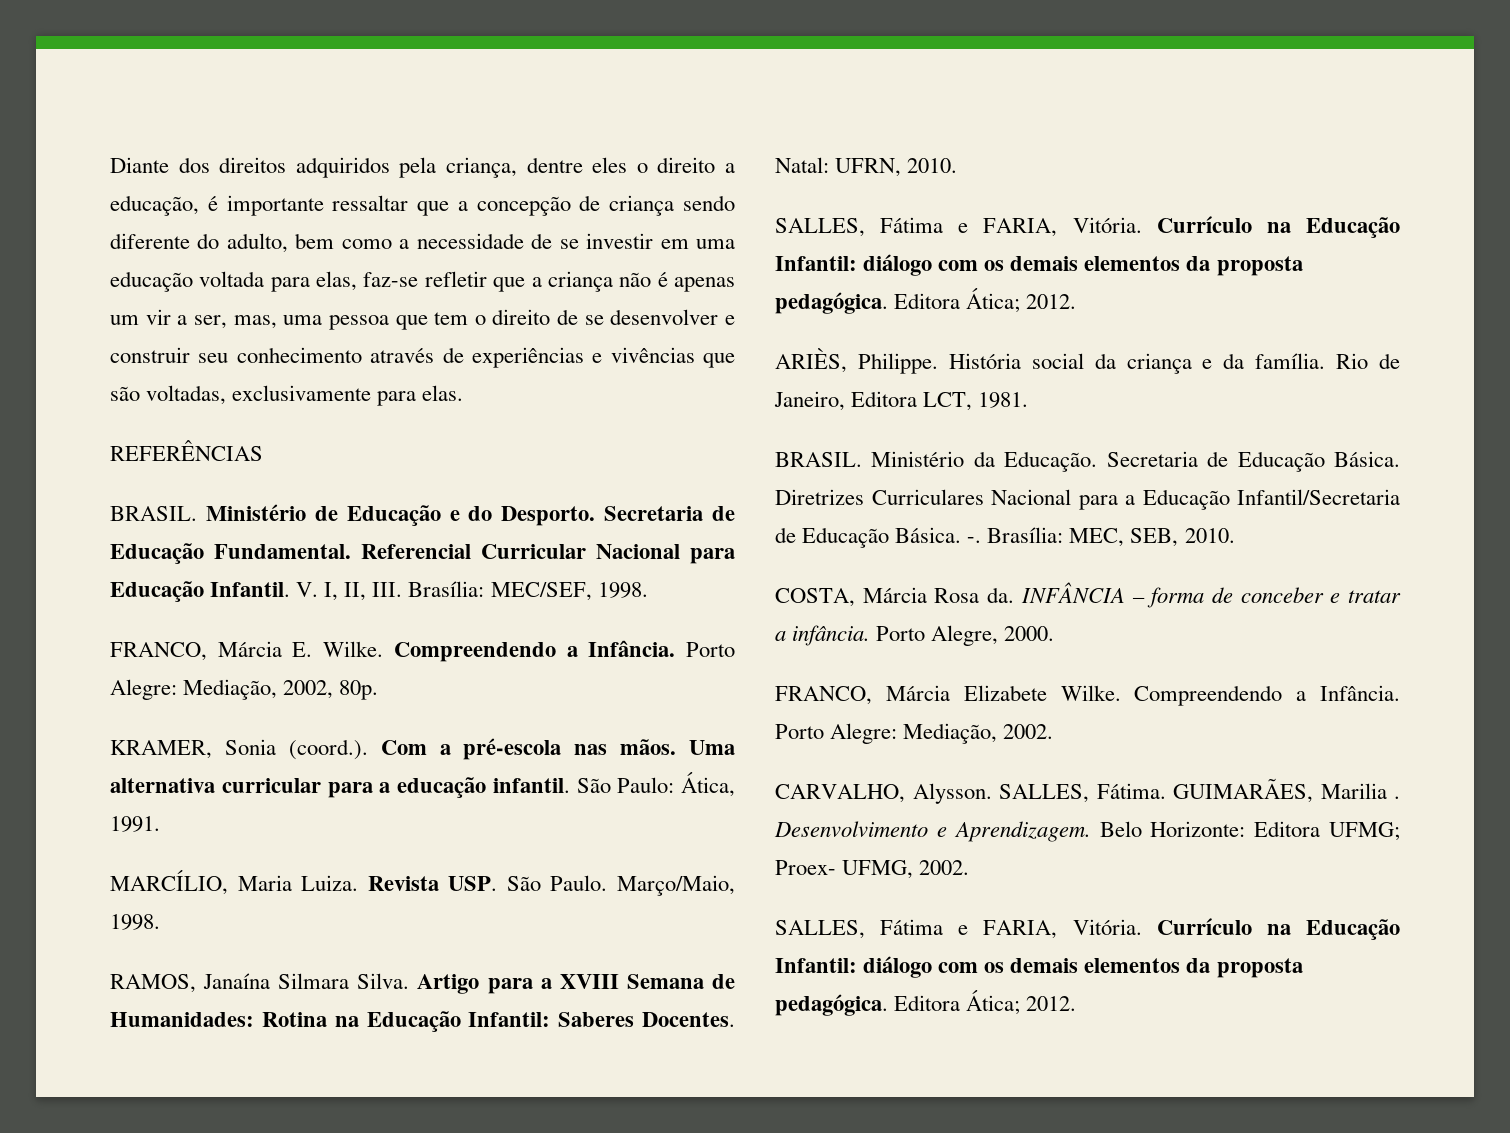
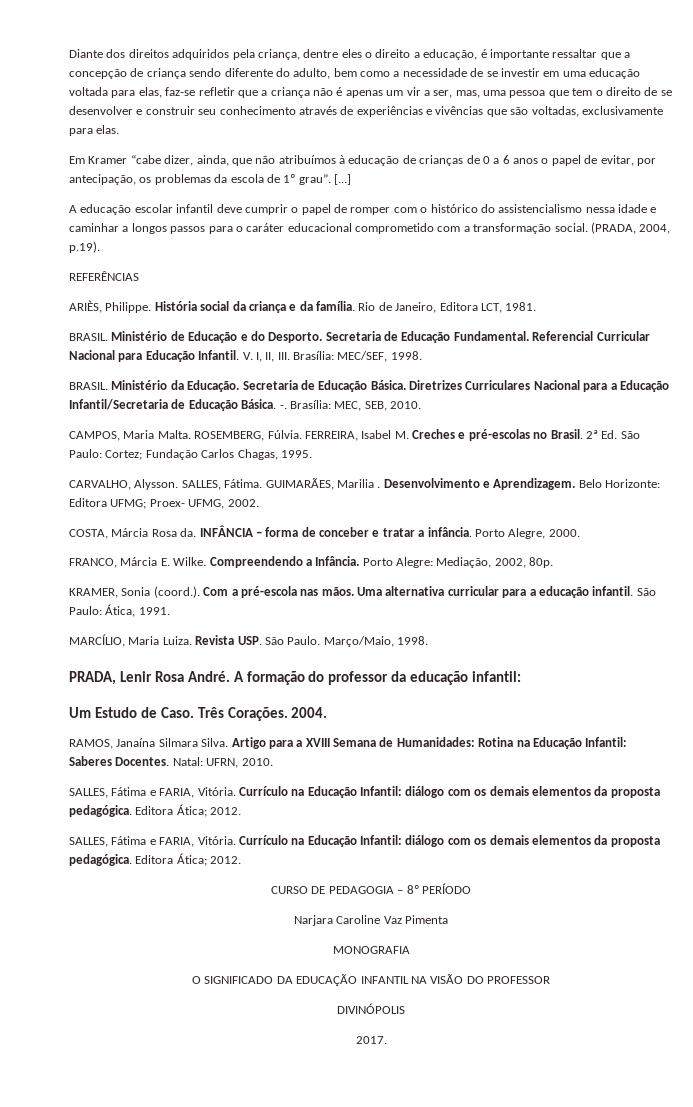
+ Em Kramer “cabe dizer, ainda, que não atribuímos à educação de crianças de 0 a 6 anos o papel de evitar, por antecipação, os problemas da escola de 1º grau”. [...]
+ A educação escolar infantil deve cumprir o papel de romper com o histórico do assistencialismo nessa idade e caminhar a longos passos para o caráter educacional comprometido com a transformação social. (PRADA, 2004, p.19).
  REFERÊNCIAS
+ ARIÈS, Philippe. História social da criança e da família. Rio de Janeiro, Editora LCT, 1981.
+ BRASIL. Ministério da Educação. Secretaria de Educação Básica. Diretrizes Curriculares Nacional para a Educação Infantil/Secretaria de Educação Básica. -. Brasília: MEC, SEB, 2010.
+ CAMPOS, Maria Malta. ROSEMBERG, Fúlvia. FERREIRA, Isabel M. Creches e pré-escolas no Brasil. 2ª Ed. São Paulo: Cortez; Fundação Carlos Chagas, 1995.
+ CARVALHO, Alysson. SALLES, Fátima. GUIMARÃES, Marilia . Desenvolvimento e Aprendizagem. Belo Horizonte: Editora UFMG; Proex- UFMG, 2002.
+ COSTA, Márcia Rosa da. INFÂNCIA – forma de conceber e tratar a infância. Porto Alegre, 2000.
+ PRADA, Lenir Rosa André. A formação do professor da educação infantil:
+ Um Estudo de Caso. Três Corações. 2004.
- ARIÈS, Philippe. História social da criança e da família. Rio de Janeiro, Editora LCT, 1981.
- BRASIL. Ministério da Educação. Secretaria de Educação Básica. Diretrizes Curriculares Nacional para a Educação Infantil/Secretaria de Educação Básica. -. Brasília: MEC, SEB, 2010.
- COSTA, Márcia Rosa da. INFÂNCIA – forma de conceber e tratar a infância. Porto Alegre, 2000.
- FRANCO, Márcia Elizabete Wilke. Compreendendo a Infância. Porto Alegre: Mediação, 2002.
- CARVALHO, Alysson. SALLES, Fátima. GUIMARÃES, Marilia . Desenvolvimento e Aprendizagem. Belo Horizonte: Editora UFMG; Proex- UFMG, 2002.
+ CURSO DE PEDAGOGIA – 8º PERÍODO
+ Narjara Caroline Vaz Pimenta
+ MONOGRAFIA
+ O SIGNIFICADO DA EDUCAÇÃO INFANTIL NA VISÃO DO PROFESSOR
+ DIVINÓPOLIS
+ 2017.

